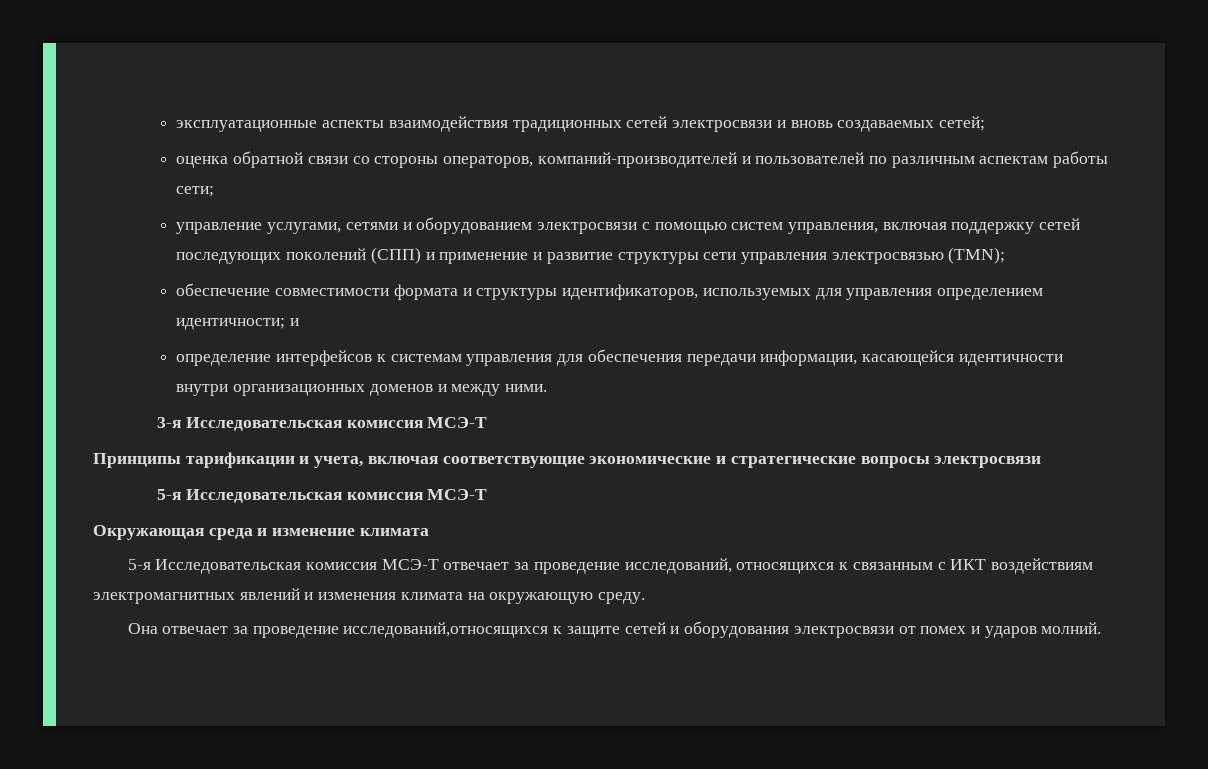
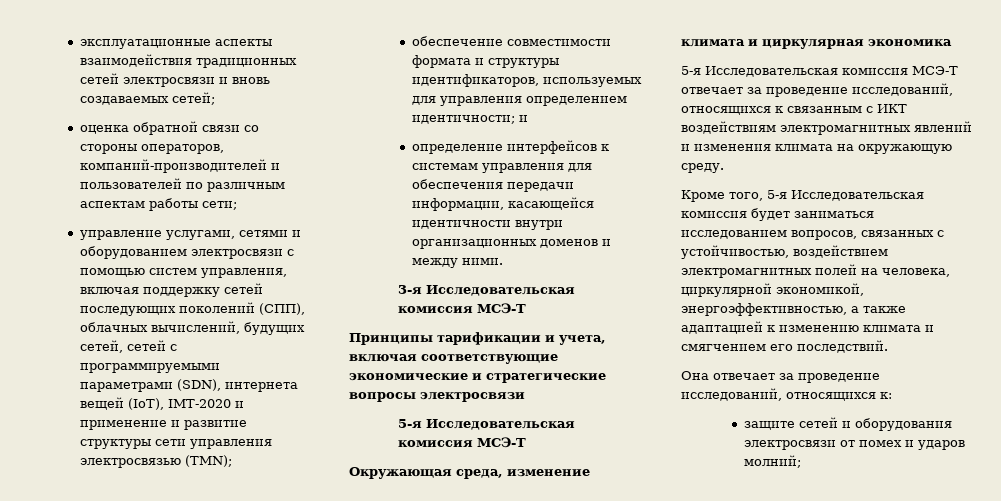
- управление услугами, сетями и оборудованием электросвязи с помощью систем управления, включая поддержку сетей последующих поколений (СПП) и применение и развитие структуры сети управления электросвязью (TMN);
+ управление услугами, сетями и оборудованием электросвязи с помощью систем управления, включая поддержку сетей последующих поколений (СПП), облачных вычислений, будущих сетей, сетей с программируемыми параметрами (SDN), интернета вещей (IoT), IMT-2020 и применение и развитие структуры сети управления электросвязью (TMN);
- Окружающая среда и изменение климата
+ Окружающая среда, изменение климата и циркулярная экономика
+ Кроме того, 5-я Исследовательская комиссия будет заниматься исследованием вопросов, связанных с устойчивостью, воздействием электромагнитных полей на человека, циркулярной экономикой, энергоэффективностью, а также адаптацией к изменению климата и смягчением его последствий.
- Она отвечает за проведение исследований,относящихся к защите сетей и оборудования электросвязи от помех и ударов молний.
+ Она отвечает за проведение исследований, относящихся к:
+ защите сетей и оборудования электросвязи от помех и ударов молний;

